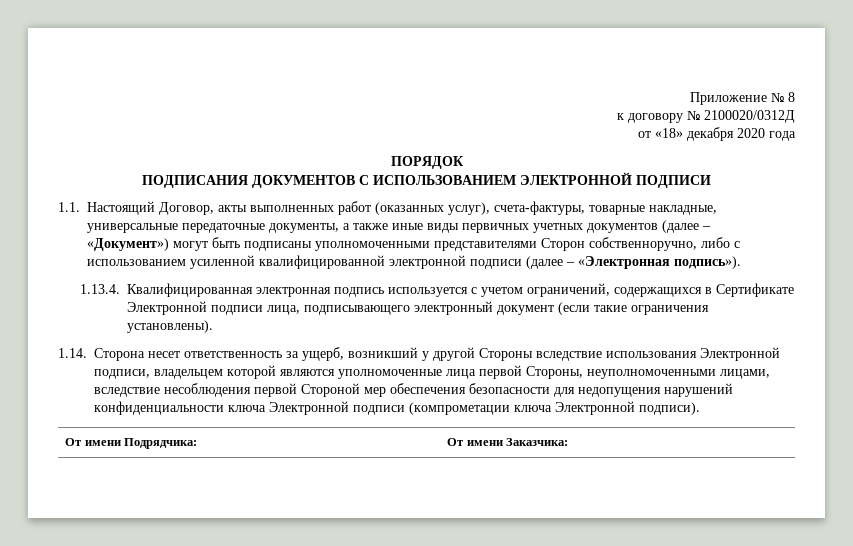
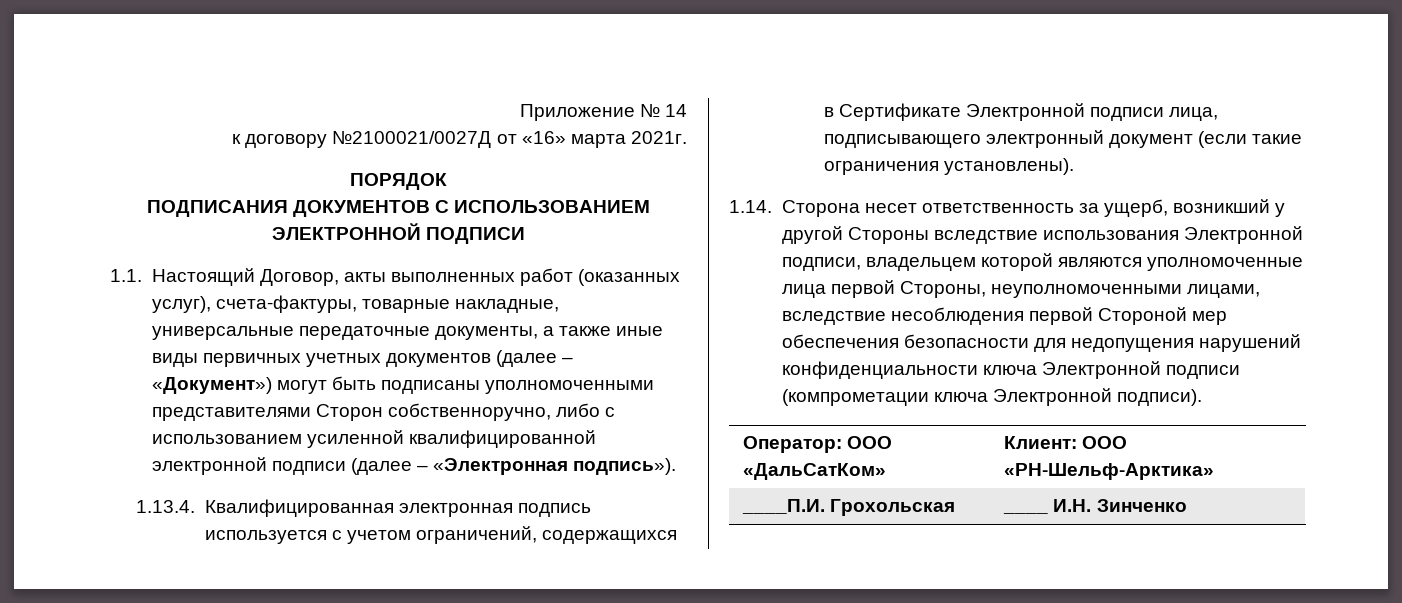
- Приложение № 8
+ Приложение № 14
- к договору № 2100020/0312Д
- от «18» декабря 2020 года
+ к договору №2100021/0027Д от «16» марта 2021г.
- От имени Подрядчика: | От имени Заказчика:
+ Оператор: ООО «ДальСатКом» | Клиент: ООО «РН-Шельф-Арктика»
+ ____П.И. Грохольская | ____ И.Н. Зинченко

